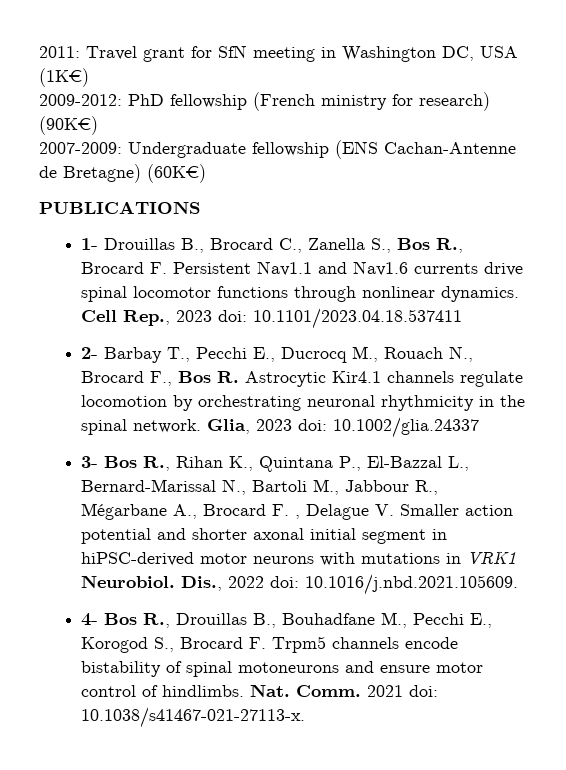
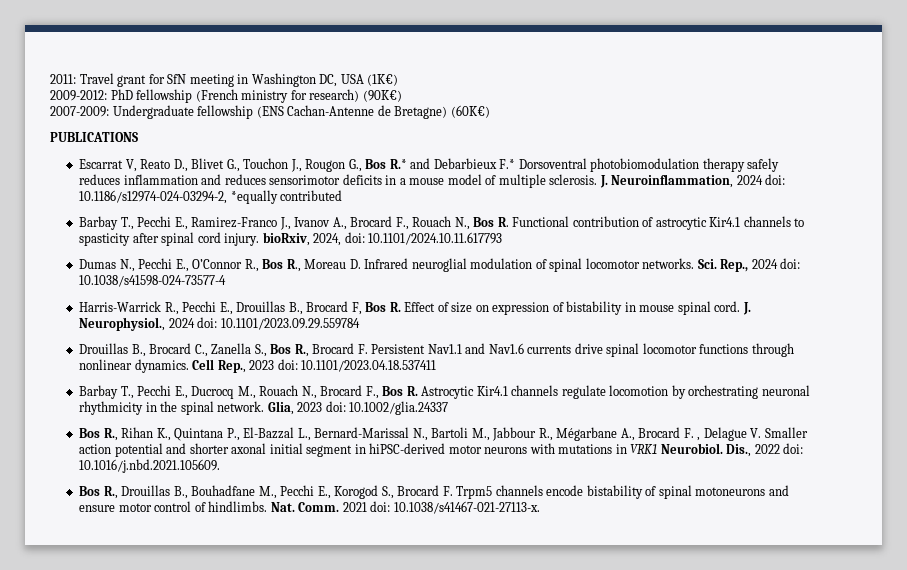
- 1- Drouillas B., Brocard C., Zanella S., Bos R., Brocard F. Persistent Nav1.1 and Nav1.6 currents drive spinal locomotor functions through nonlinear dynamics.
+ Escarrat V, Reato D., Blivet G., Touchon J., Rougon G., Bos R.* and Debarbieux F.* Dorsoventral photobiomodulation therapy safely reduces inflammation and reduces sensorimotor deficits in a mouse model of multiple sclerosis. J. Neuroinflammation, 2024 doi: 10.1186/s12974-024-03294-2, *equally contributed
+ Barbay T., Pecchi E., Ramirez-Franco J., Ivanov A., Brocard F., Rouach N., Bos R. Functional contribution of astrocytic Kir4.1 channels to spasticity after spinal cord injury. bioRxiv, 2024, doi: 10.1101/2024.10.11.617793
+ Dumas N., Pecchi E., O’Connor R., Bos R., Moreau D. Infrared neuroglial modulation of spinal locomotor networks. Sci. Rep., 2024 doi: 10.1038/s41598-024-73577-4
+ Harris-Warrick R., Pecchi E., Drouillas B., Brocard F, Bos R. Effect of size on expression of bistability in mouse spinal cord. J. Neurophysiol., 2024 doi: 10.1101/2023.09.29.559784
+ Drouillas B., Brocard C., Zanella S., Bos R., Brocard F. Persistent Nav1.1 and Nav1.6 currents drive spinal locomotor functions through nonlinear dynamics.
- 2- Barbay T., Pecchi E., Ducrocq M., Rouach N., Brocard F., Bos R. Astrocytic Kir4.1 channels regulate locomotion by orchestrating neuronal rhythmicity in the spinal network.
+ Barbay T., Pecchi E., Ducrocq M., Rouach N., Brocard F., Bos R. Astrocytic Kir4.1 channels regulate locomotion by orchestrating neuronal rhythmicity in the spinal network.
- 3- Bos R., Rihan K., Quintana P., El-Bazzal L., Bernard-Marissal N., Bartoli M., Jabbour R., Mégarbane A., Brocard F. , Delague V. Smaller action potential and shorter axonal initial segment in hiPSC-derived motor neurons with mutations in VRK1 Neurobiol.
+ Bos R., Rihan K., Quintana P., El-Bazzal L., Bernard-Marissal N., Bartoli M., Jabbour R., Mégarbane A., Brocard F. , Delague V. Smaller action potential and shorter axonal initial segment in hiPSC-derived motor neurons with mutations in VRK1 Neurobiol.
- 4- Bos R., Drouillas B., Bouhadfane M., Pecchi E., Korogod S., Brocard F. Trpm5 channels encode bistability of spinal motoneurons and ensure motor control of hindlimbs.
+ Bos R., Drouillas B., Bouhadfane M., Pecchi E., Korogod S., Brocard F. Trpm5 channels encode bistability of spinal motoneurons and ensure motor control of hindlimbs.

